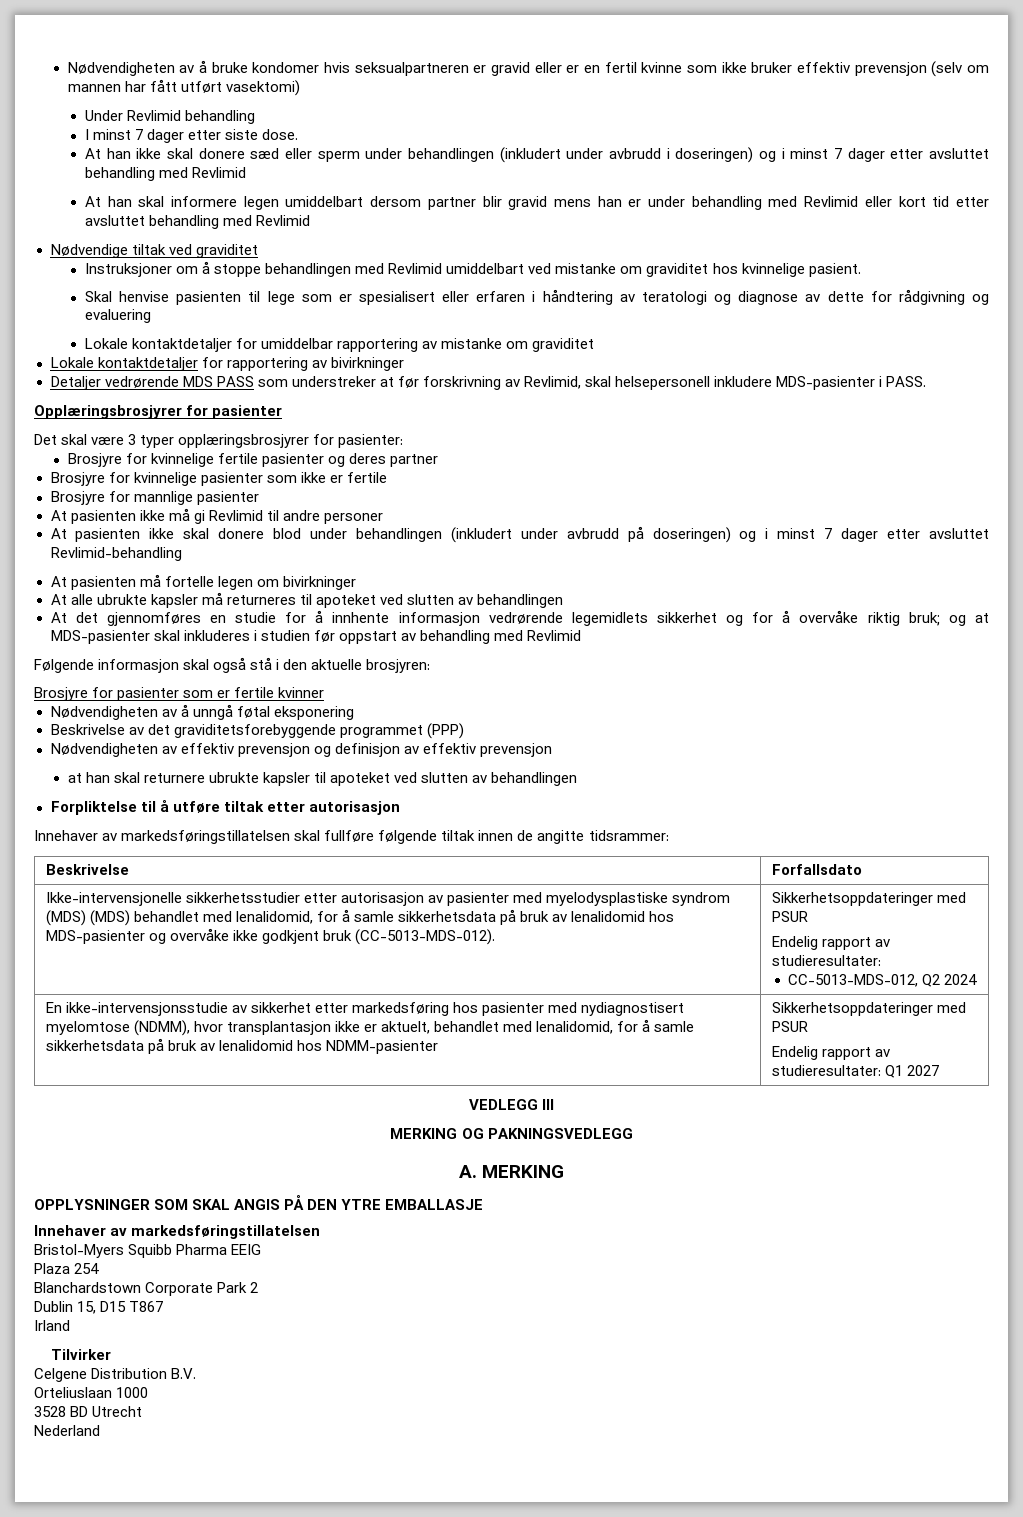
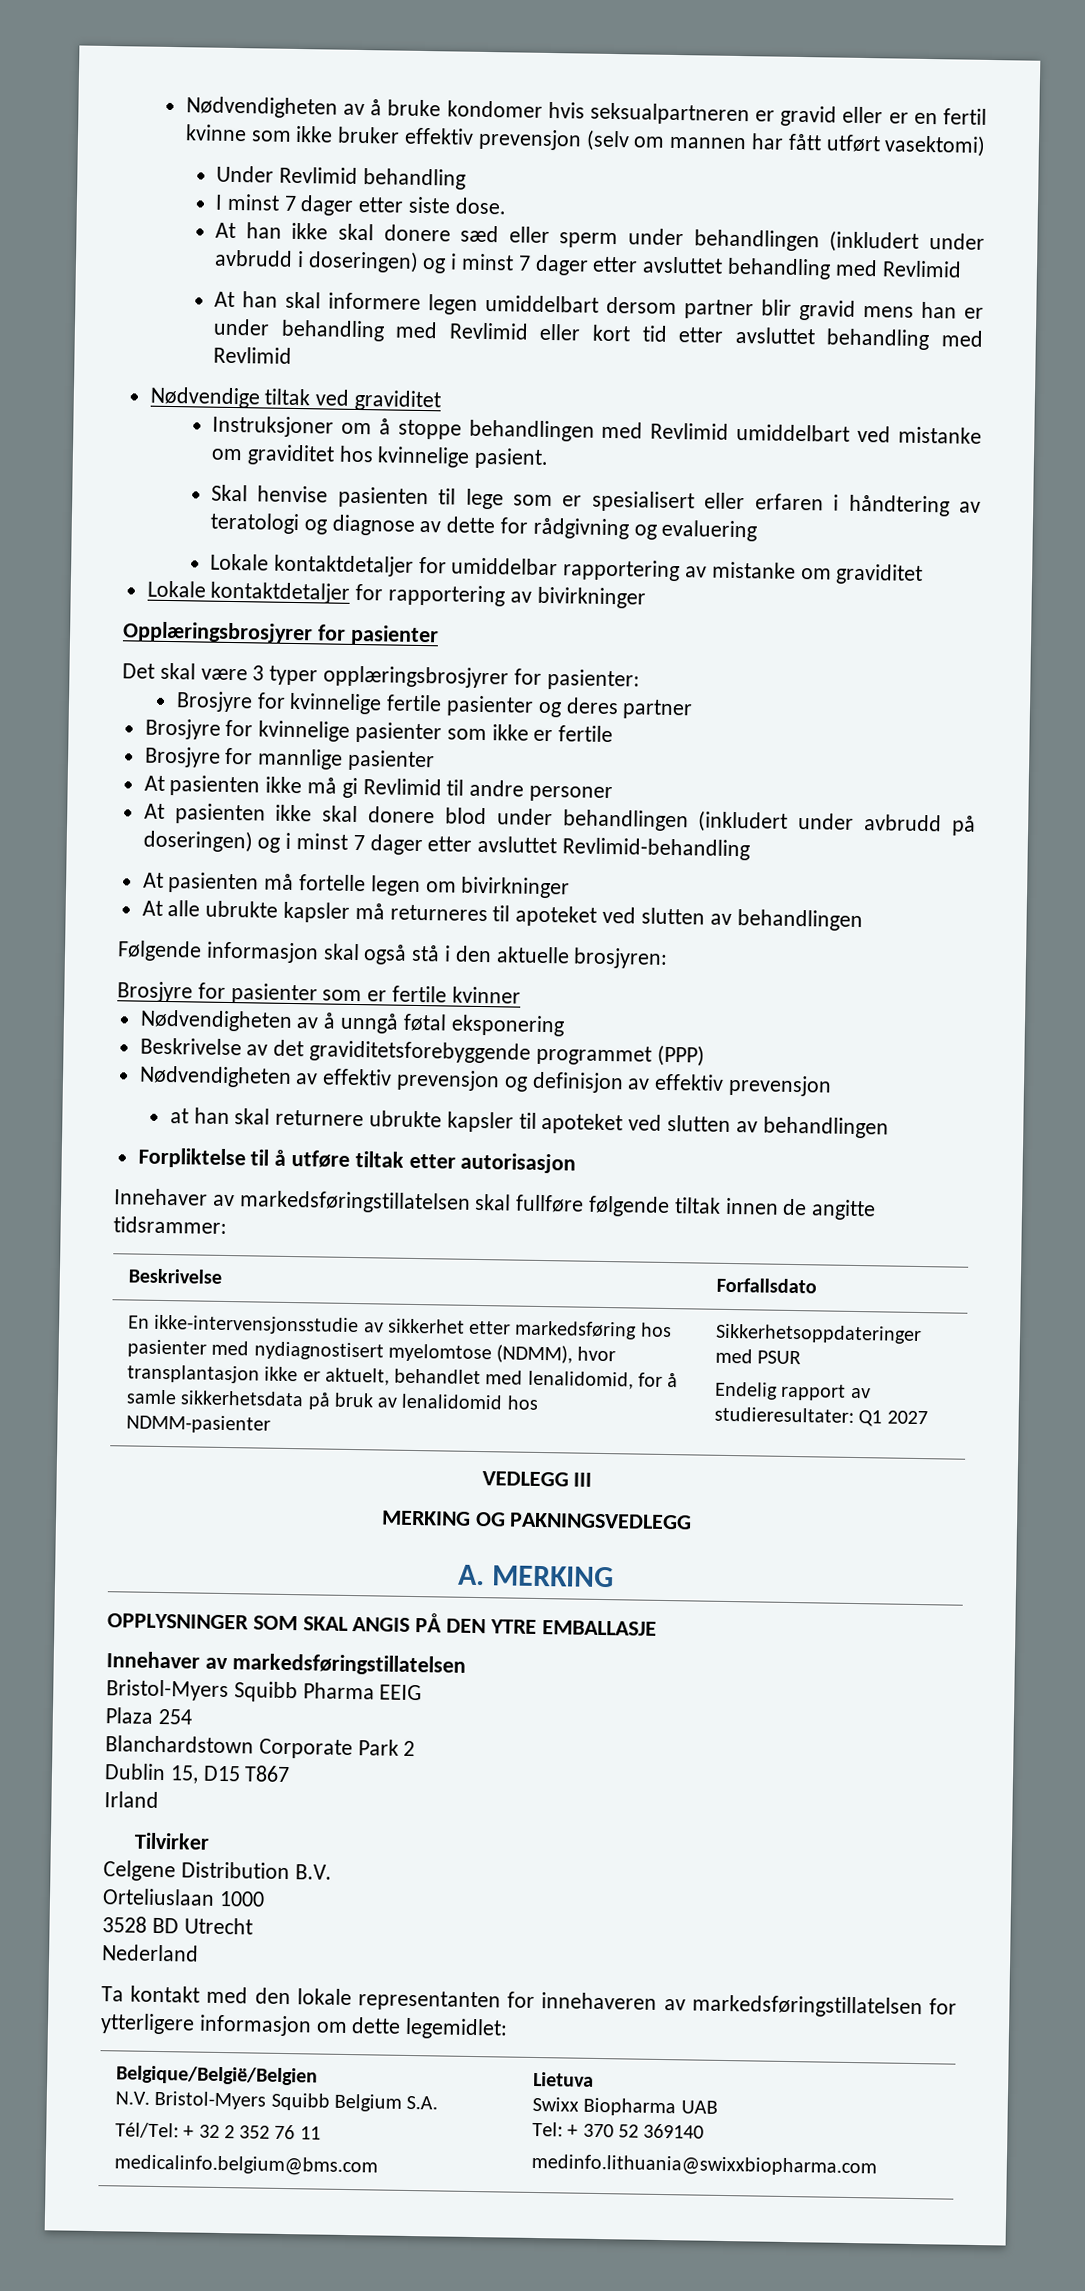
- Detaljer vedrørende MDS PASS som understreker at før forskrivning av Revlimid, skal helsepersonell inkludere MDS-pasienter i PASS.
- At det gjennomføres en studie for å innhente informasjon vedrørende legemidlets sikkerhet og for å overvåke riktig bruk; og at MDS-pasienter skal inkluderes i studien før oppstart av behandling med Revlimid
- Ikke-intervensjonelle sikkerhetsstudier etter autorisasjon av pasienter med myelodysplastiske syndrom (MDS) (MDS) behandlet med lenalidomid, for å samle sikkerhetsdata på bruk av lenalidomid hos MDS-pasienter og overvåke ikke godkjent bruk (CC-5013-MDS-012). | Sikkerhetsoppdateringer med PSUR
- Endelig rapport av studieresultater:
- CC-5013-MDS-012, Q2 2024
+ Ta kontakt med den lokale representanten for innehaveren av markedsføringstillatelsen for ytterligere informasjon om dette legemidlet:
+ Belgique/België/Belgien
+ N.V. Bristol-Myers Squibb Belgium S.A.
+ Tél/Tel: + 32 2 352 76 11
+ medicalinfo.belgium@bms.com | Lietuva
+ Swixx Biopharma UAB
+ Tel: + 370 52 369140
+ medinfo.lithuania@swixxbiopharma.com

